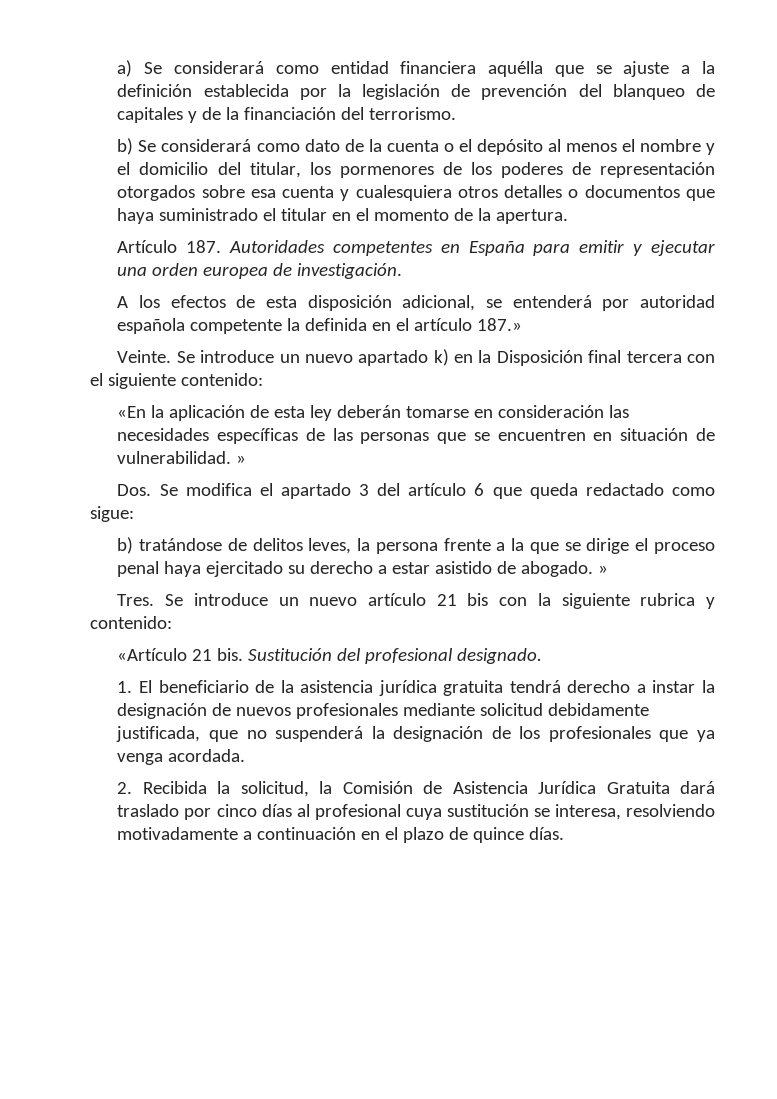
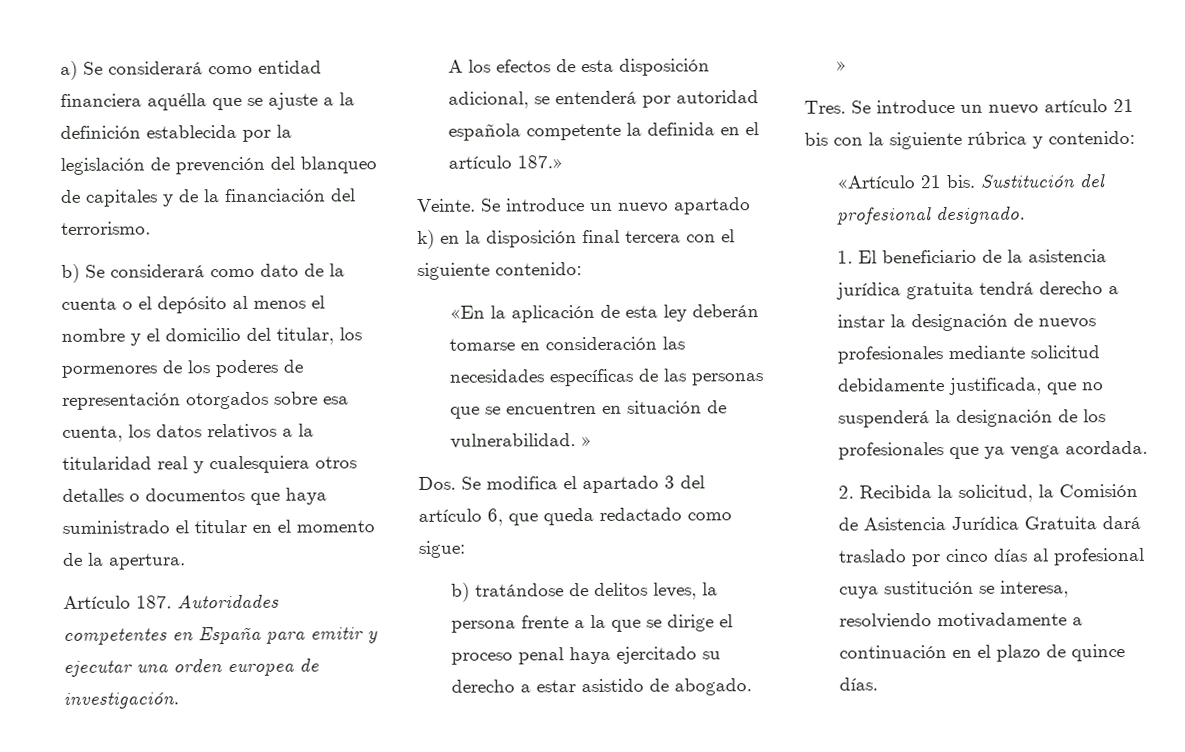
- b) Se considerará como dato de la cuenta o el depósito al menos el nombre y el domicilio del titular, los pormenores de los poderes de representación otorgados sobre esa cuenta y cualesquiera otros detalles o documentos que haya suministrado el titular en el momento de la apertura.
+ b) Se considerará como dato de la cuenta o el depósito al menos el nombre y el domicilio del titular, los pormenores de los poderes de representación otorgados sobre esa cuenta, los datos relativos a la titularidad real y cualesquiera otros detalles o documentos que haya suministrado el titular en el momento de la apertura.
- Se introduce un nuevo apartado k) en la Disposición final tercera con el siguiente contenido:
+ Se introduce un nuevo apartado k) en la disposición final tercera con el siguiente contenido:
- Dos. Se modifica el apartado 3 del artículo 6 que queda redactado como sigue:
+ Dos. Se modifica el apartado 3 del artículo 6, que queda redactado como sigue:
- Se introduce un nuevo artículo 21 bis con la siguiente rubrica y contenido:
+ Se introduce un nuevo artículo 21 bis con la siguiente rúbrica y contenido:

